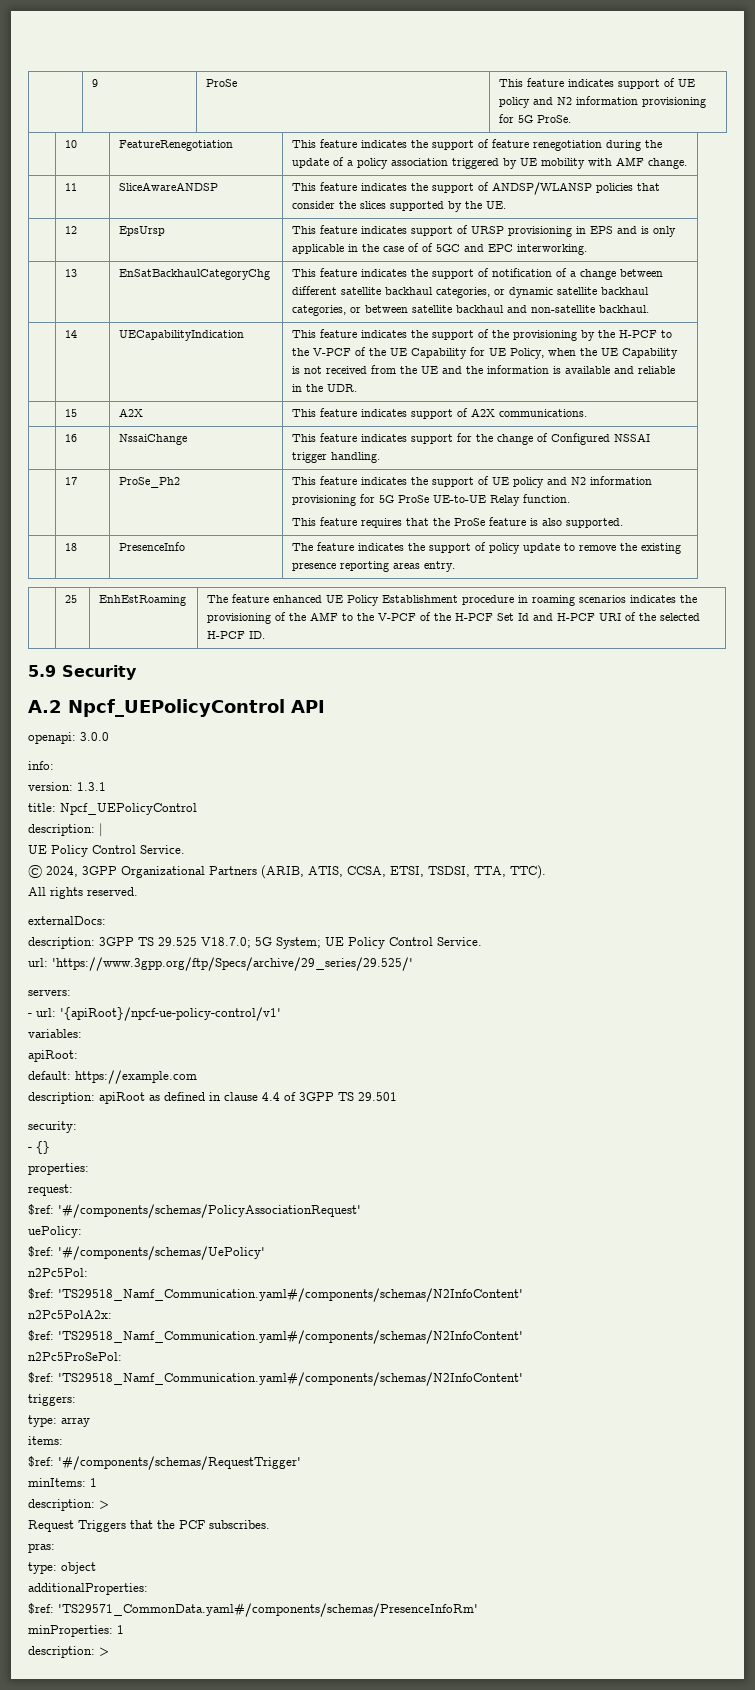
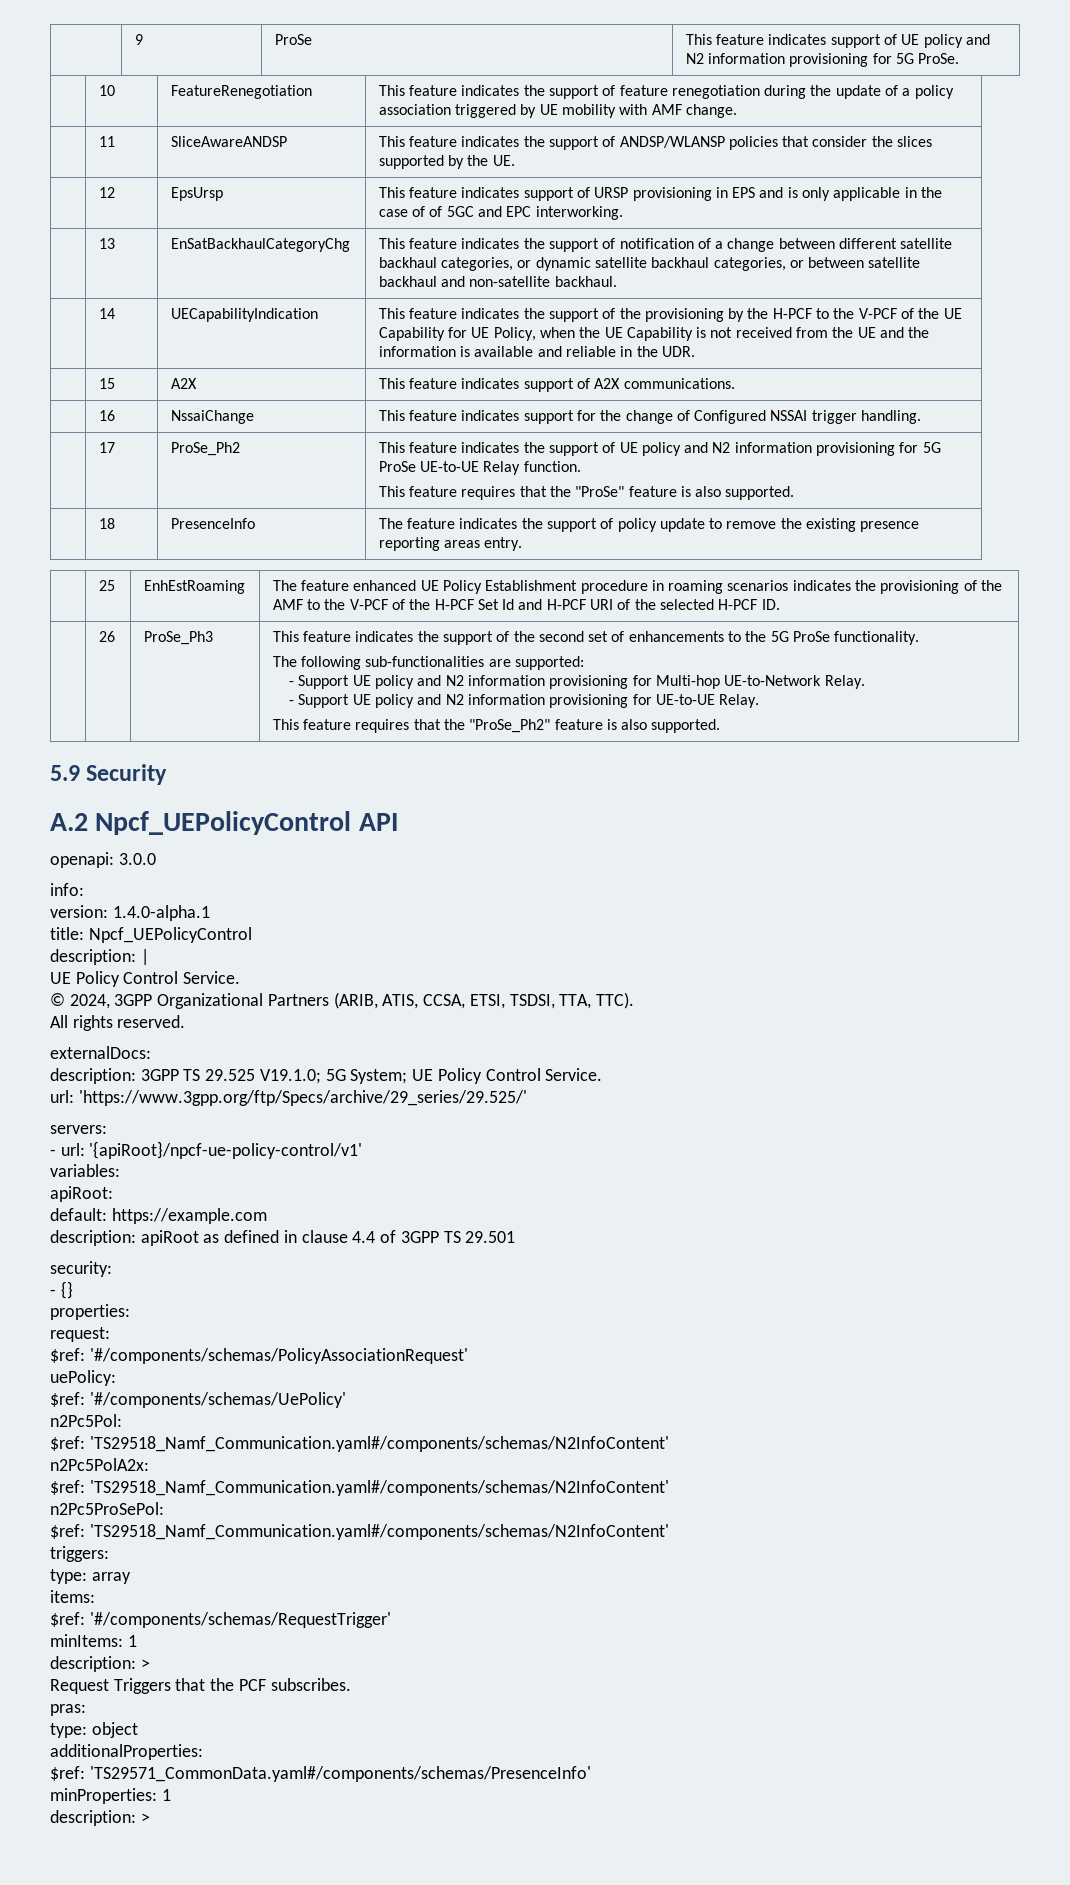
  | 17 | ProSe_Ph2 | This feature indicates the support of UE policy and N2 information provisioning for 5G ProSe UE-to-UE Relay function.
- This feature requires that the ProSe feature is also supported.
+ This feature requires that the "ProSe" feature is also supported.
+ 26 | ProSe_Ph3 | This feature indicates the support of the second set of enhancements to the 5G ProSe functionality.
+ The following sub-functionalities are supported:
+ - Support UE policy and N2 information provisioning for Multi-hop UE-to-Network Relay.
+ - Support UE policy and N2 information provisioning for UE-to-UE Relay.
+ This feature requires that the "ProSe_Ph2" feature is also supported.
- version: 1.3.1
+ version: 1.4.0-alpha.1
- description: 3GPP TS 29.525 V18.7.0; 5G System; UE Policy Control Service.
+ description: 3GPP TS 29.525 V19.1.0; 5G System; UE Policy Control Service.
- $ref: 'TS29571_CommonData.yaml#/components/schemas/PresenceInfoRm'
+ $ref: 'TS29571_CommonData.yaml#/components/schemas/PresenceInfo'

